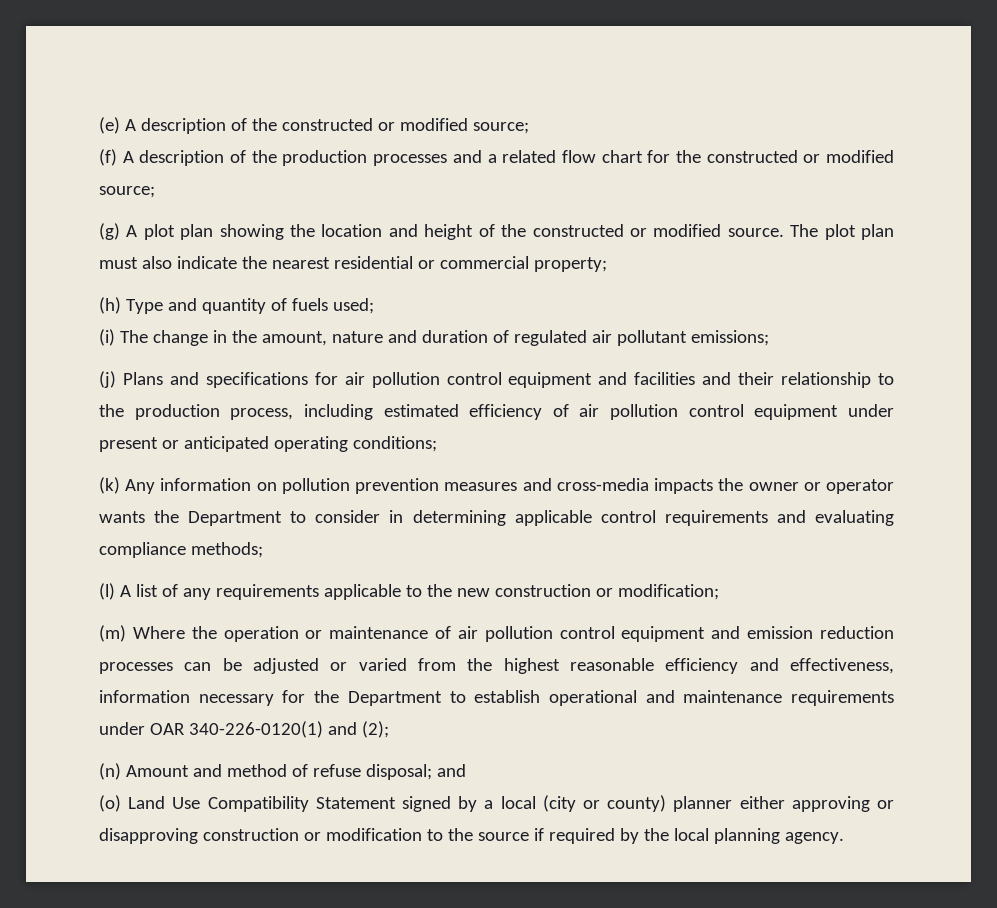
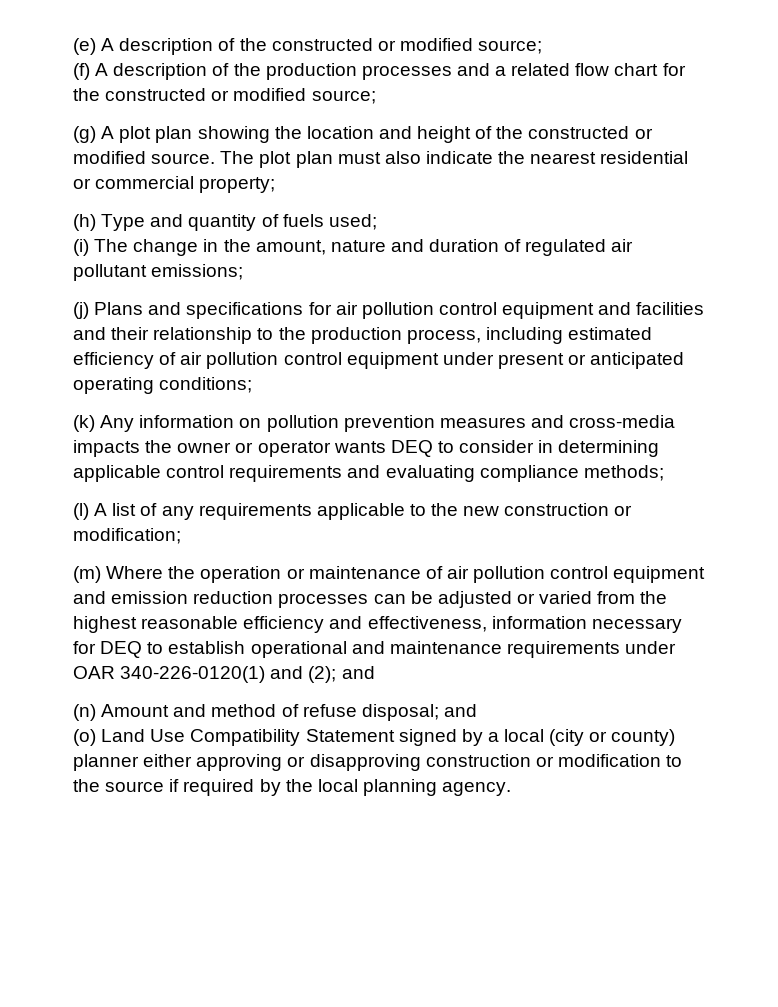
- (k) Any information on pollution prevention measures and cross-media impacts the owner or operator wants the Department to consider in determining applicable control requirements and evaluating compliance methods;
+ (k) Any information on pollution prevention measures and cross-media impacts the owner or operator wants DEQ to consider in determining applicable control requirements and evaluating compliance methods;
- (m) Where the operation or maintenance of air pollution control equipment and emission reduction processes can be adjusted or varied from the highest reasonable efficiency and effectiveness, information necessary for the Department to establish operational and maintenance requirements under OAR 340-226-0120(1) and (2);
+ (m) Where the operation or maintenance of air pollution control equipment and emission reduction processes can be adjusted or varied from the highest reasonable efficiency and effectiveness, information necessary for DEQ to establish operational and maintenance requirements under OAR 340-226-0120(1) and (2); and

